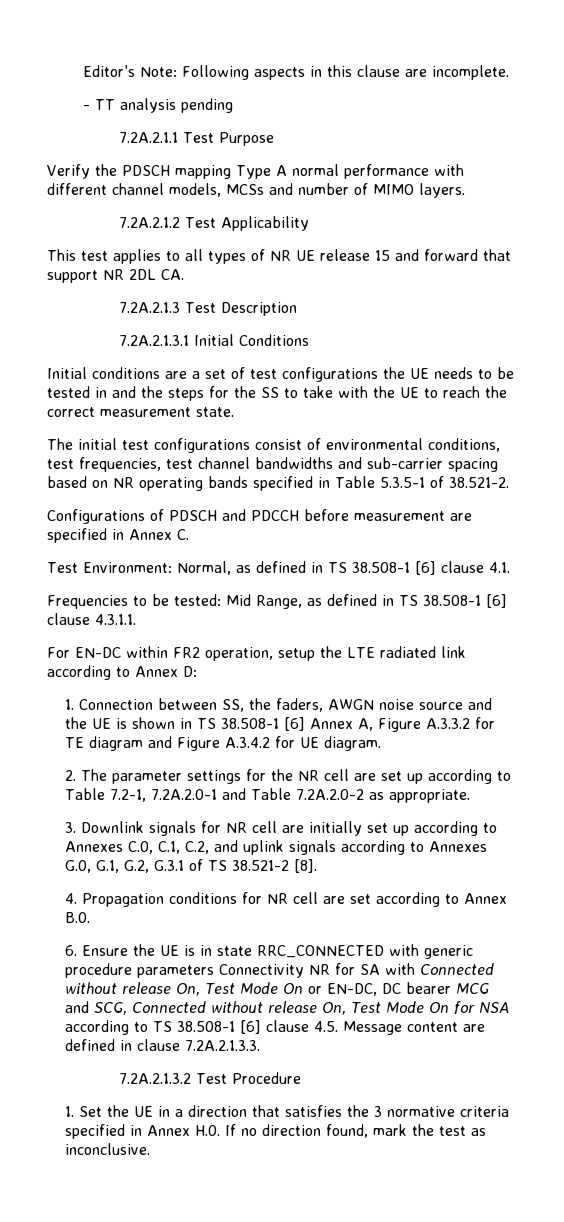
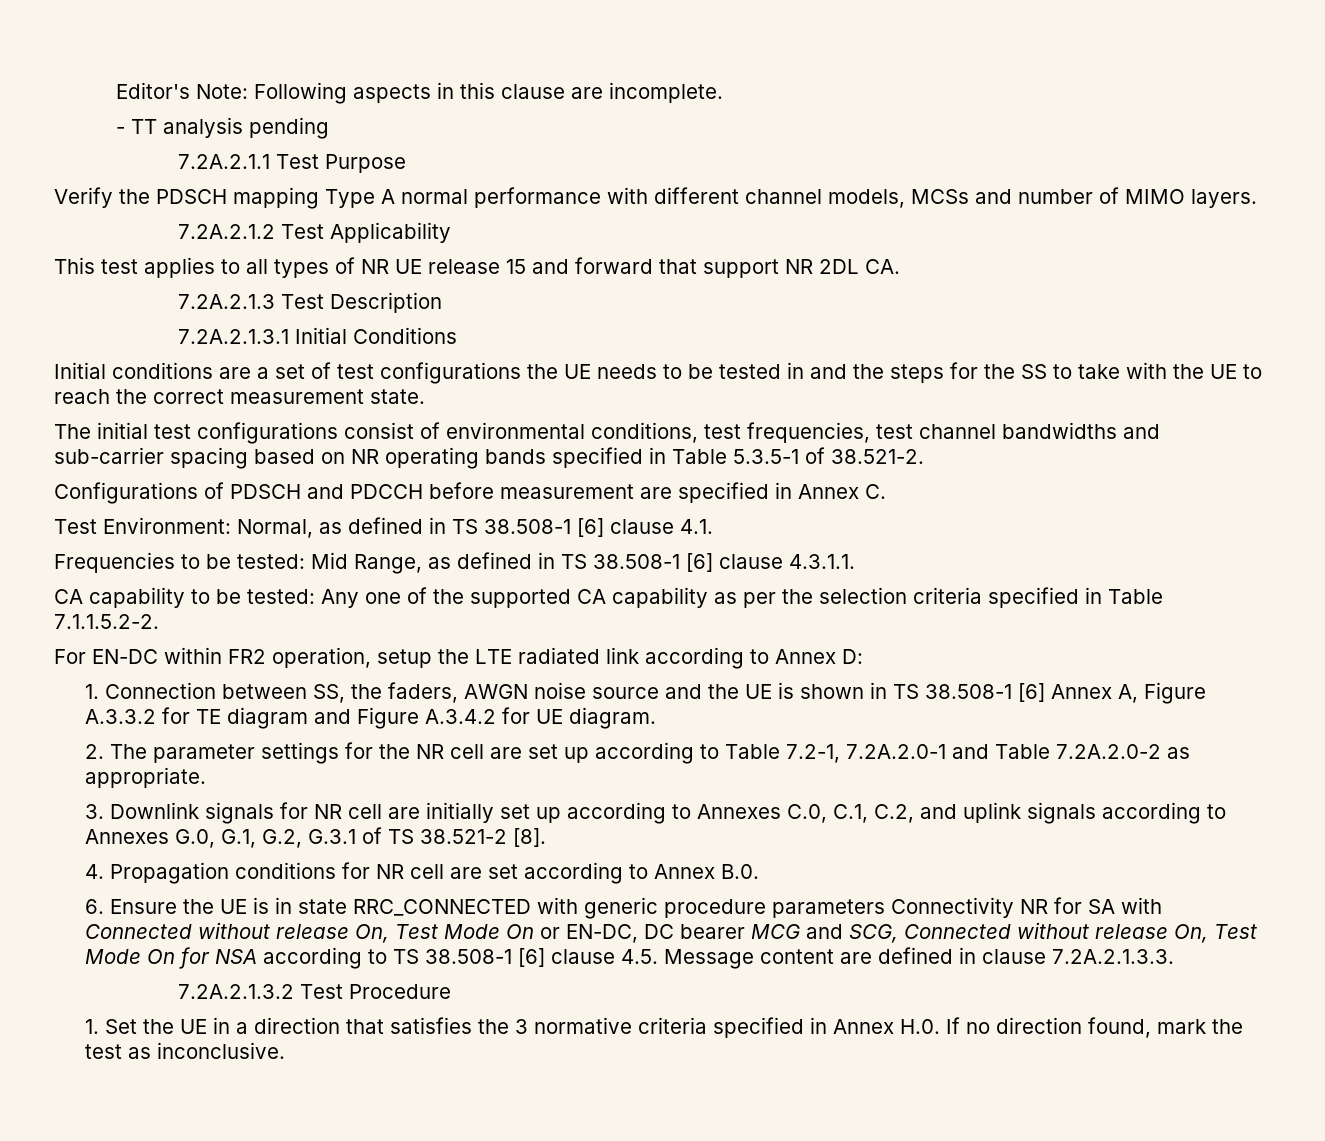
+ CA capability to be tested: Any one of the supported CA capability as per the selection criteria specified in Table 7.1.1.5.2-2.

